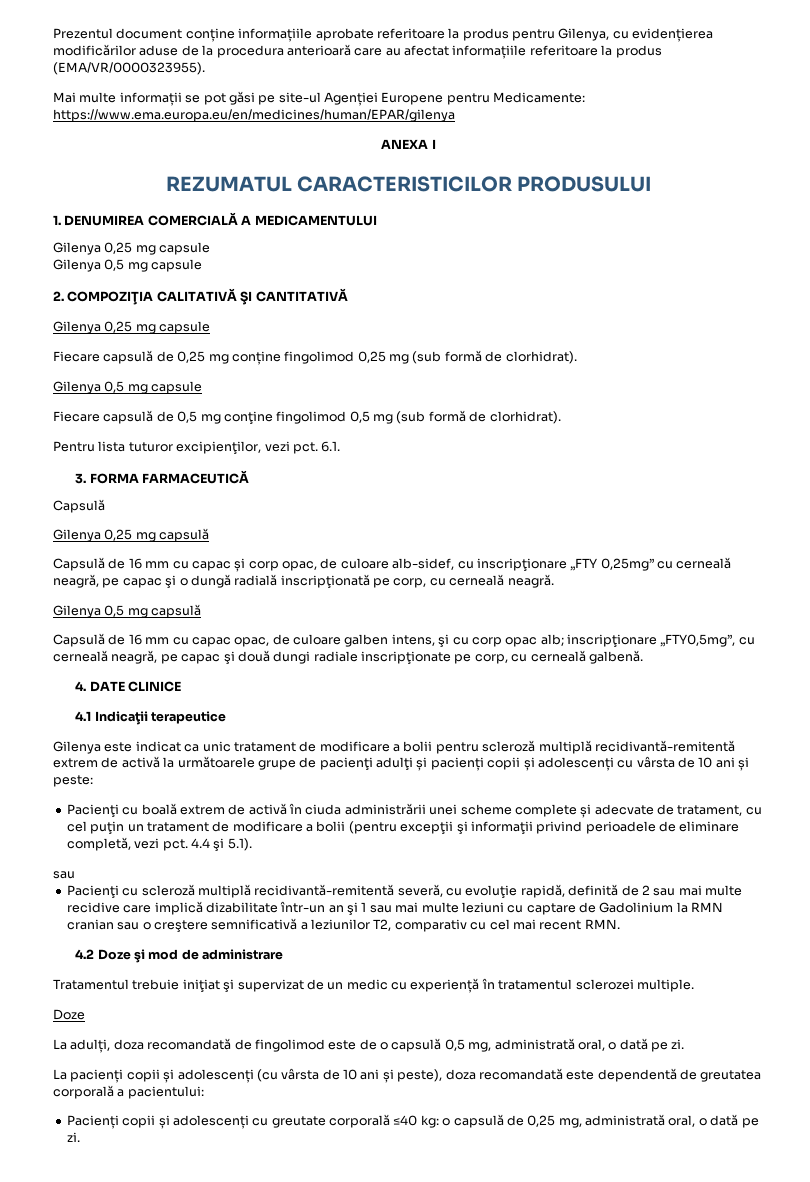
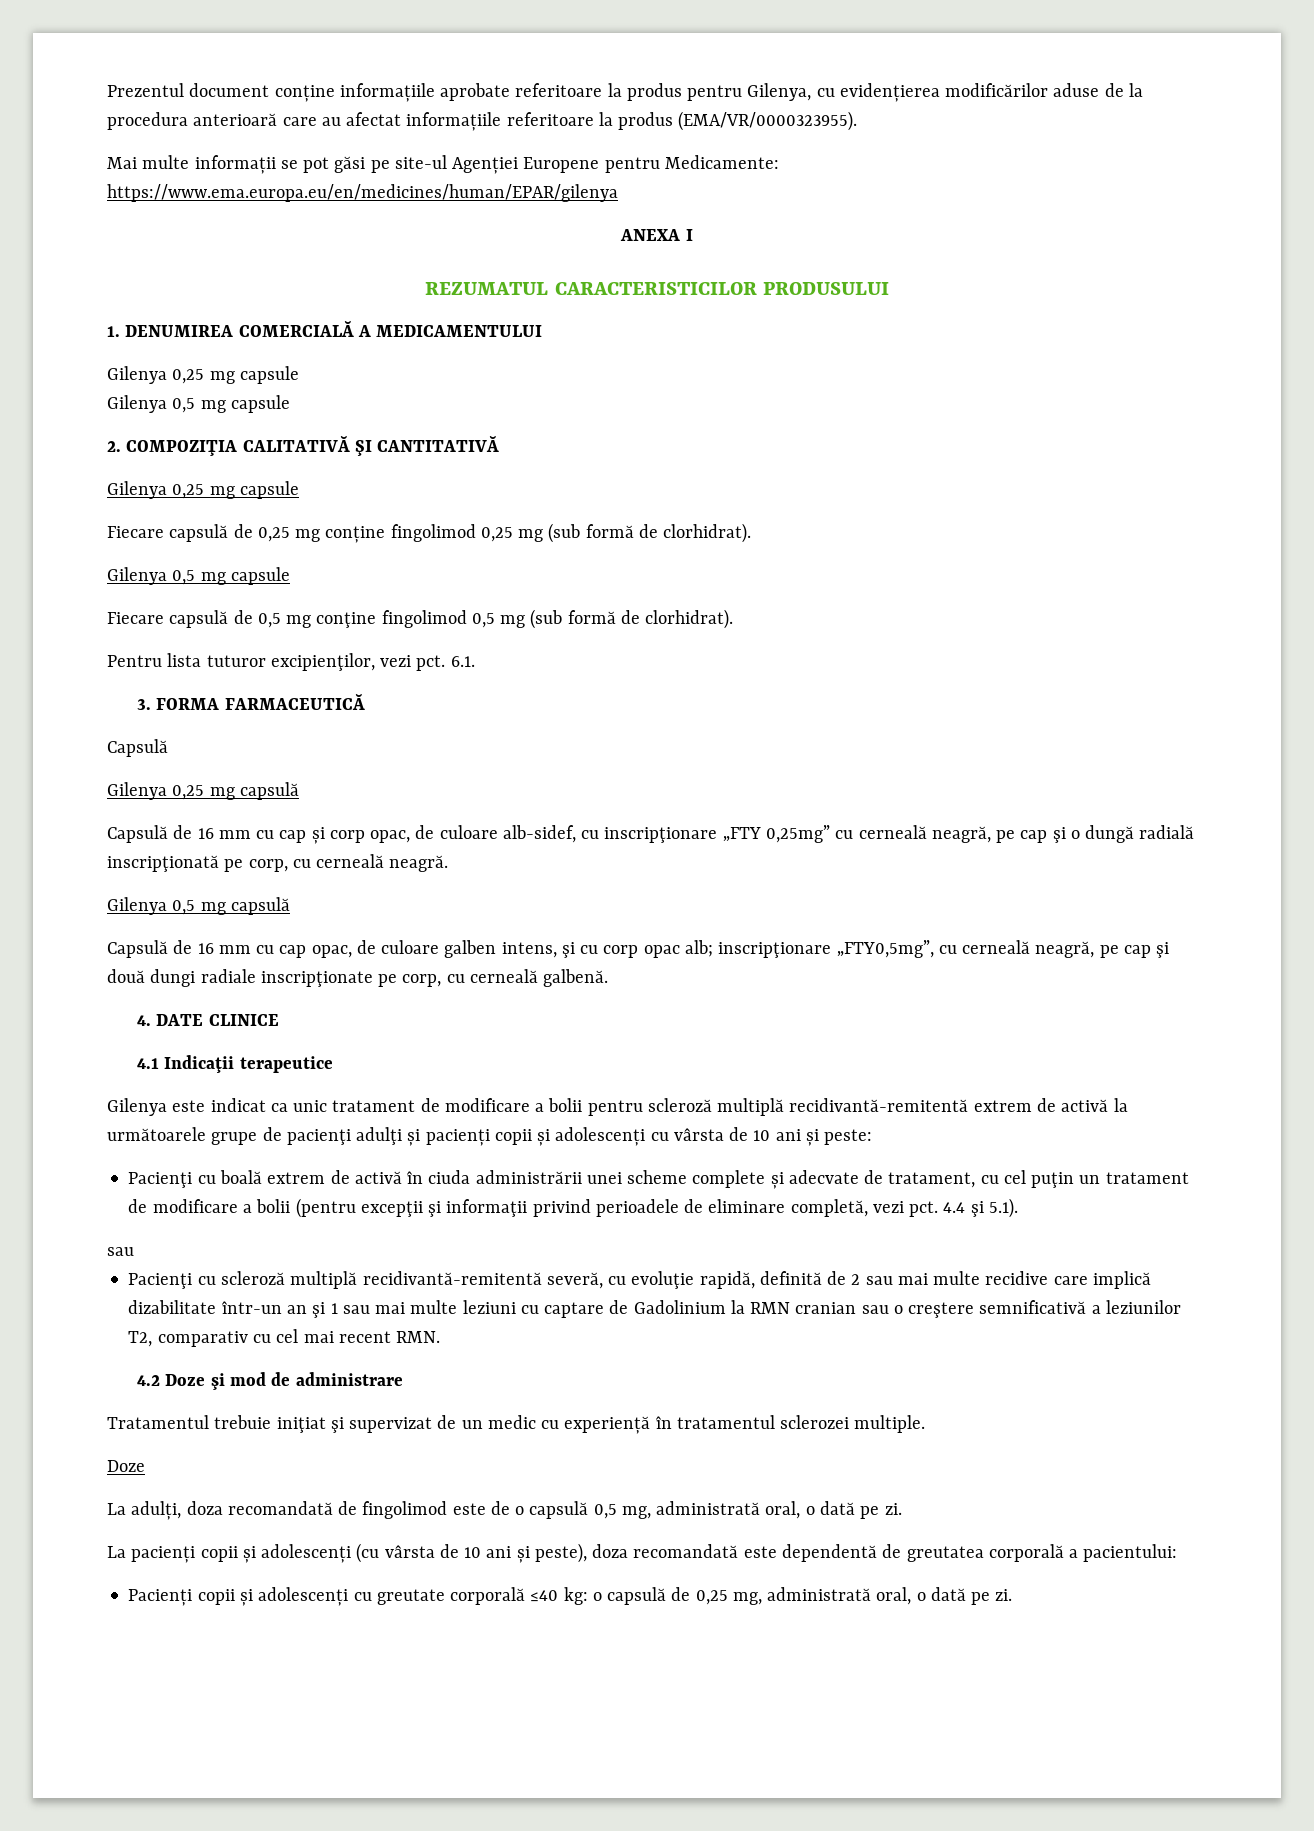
- Capsulă de 16 mm cu capac și corp opac, de culoare alb-sidef, cu inscripţionare „FTY 0,25mg” cu cerneală neagră, pe capac şi o dungă radială inscripţionată pe corp, cu cerneală neagră.
+ Capsulă de 16 mm cu cap și corp opac, de culoare alb-sidef, cu inscripţionare „FTY 0,25mg” cu cerneală neagră, pe cap şi o dungă radială inscripţionată pe corp, cu cerneală neagră.
- Capsulă de 16 mm cu capac opac, de culoare galben intens, şi cu corp opac alb; inscripţionare „FTY0,5mg”, cu cerneală neagră, pe capac şi două dungi radiale inscripţionate pe corp, cu cerneală galbenă.
+ Capsulă de 16 mm cu cap opac, de culoare galben intens, şi cu corp opac alb; inscripţionare „FTY0,5mg”, cu cerneală neagră, pe cap şi două dungi radiale inscripţionate pe corp, cu cerneală galbenă.

